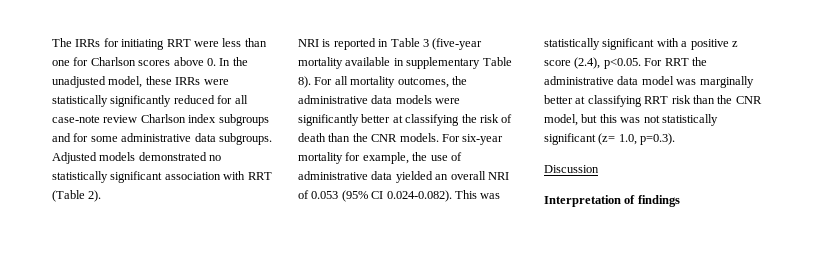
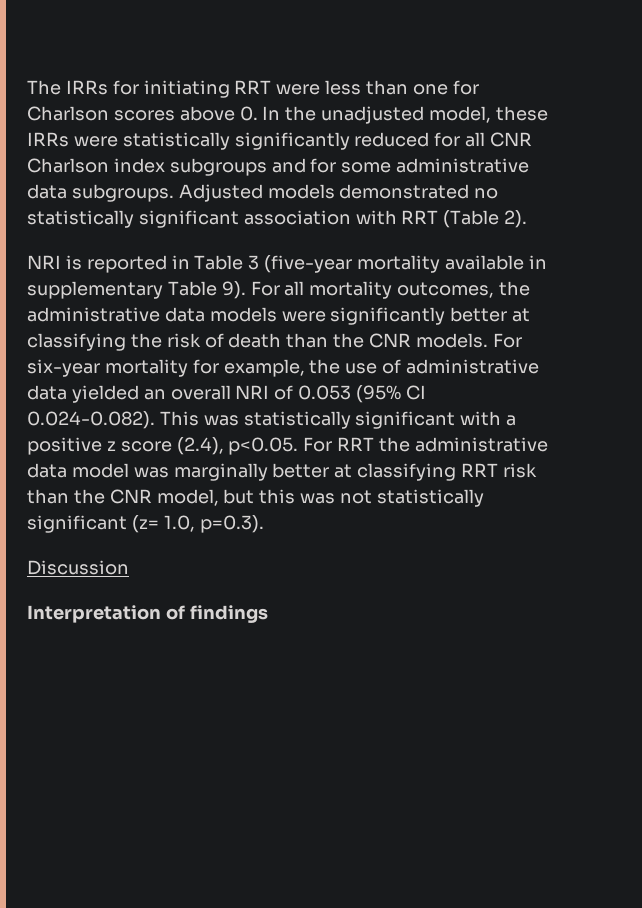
- The IRRs for initiating RRT were less than one for Charlson scores above 0. In the unadjusted model, these IRRs were statistically significantly reduced for all case-note review Charlson index subgroups and for some administrative data subgroups.
+ The IRRs for initiating RRT were less than one for Charlson scores above 0. In the unadjusted model, these IRRs were statistically significantly reduced for all CNR Charlson index subgroups and for some administrative data subgroups.
- NRI is reported in Table 3 (five-year mortality available in supplementary Table 8).
+ NRI is reported in Table 3 (five-year mortality available in supplementary Table 9).

